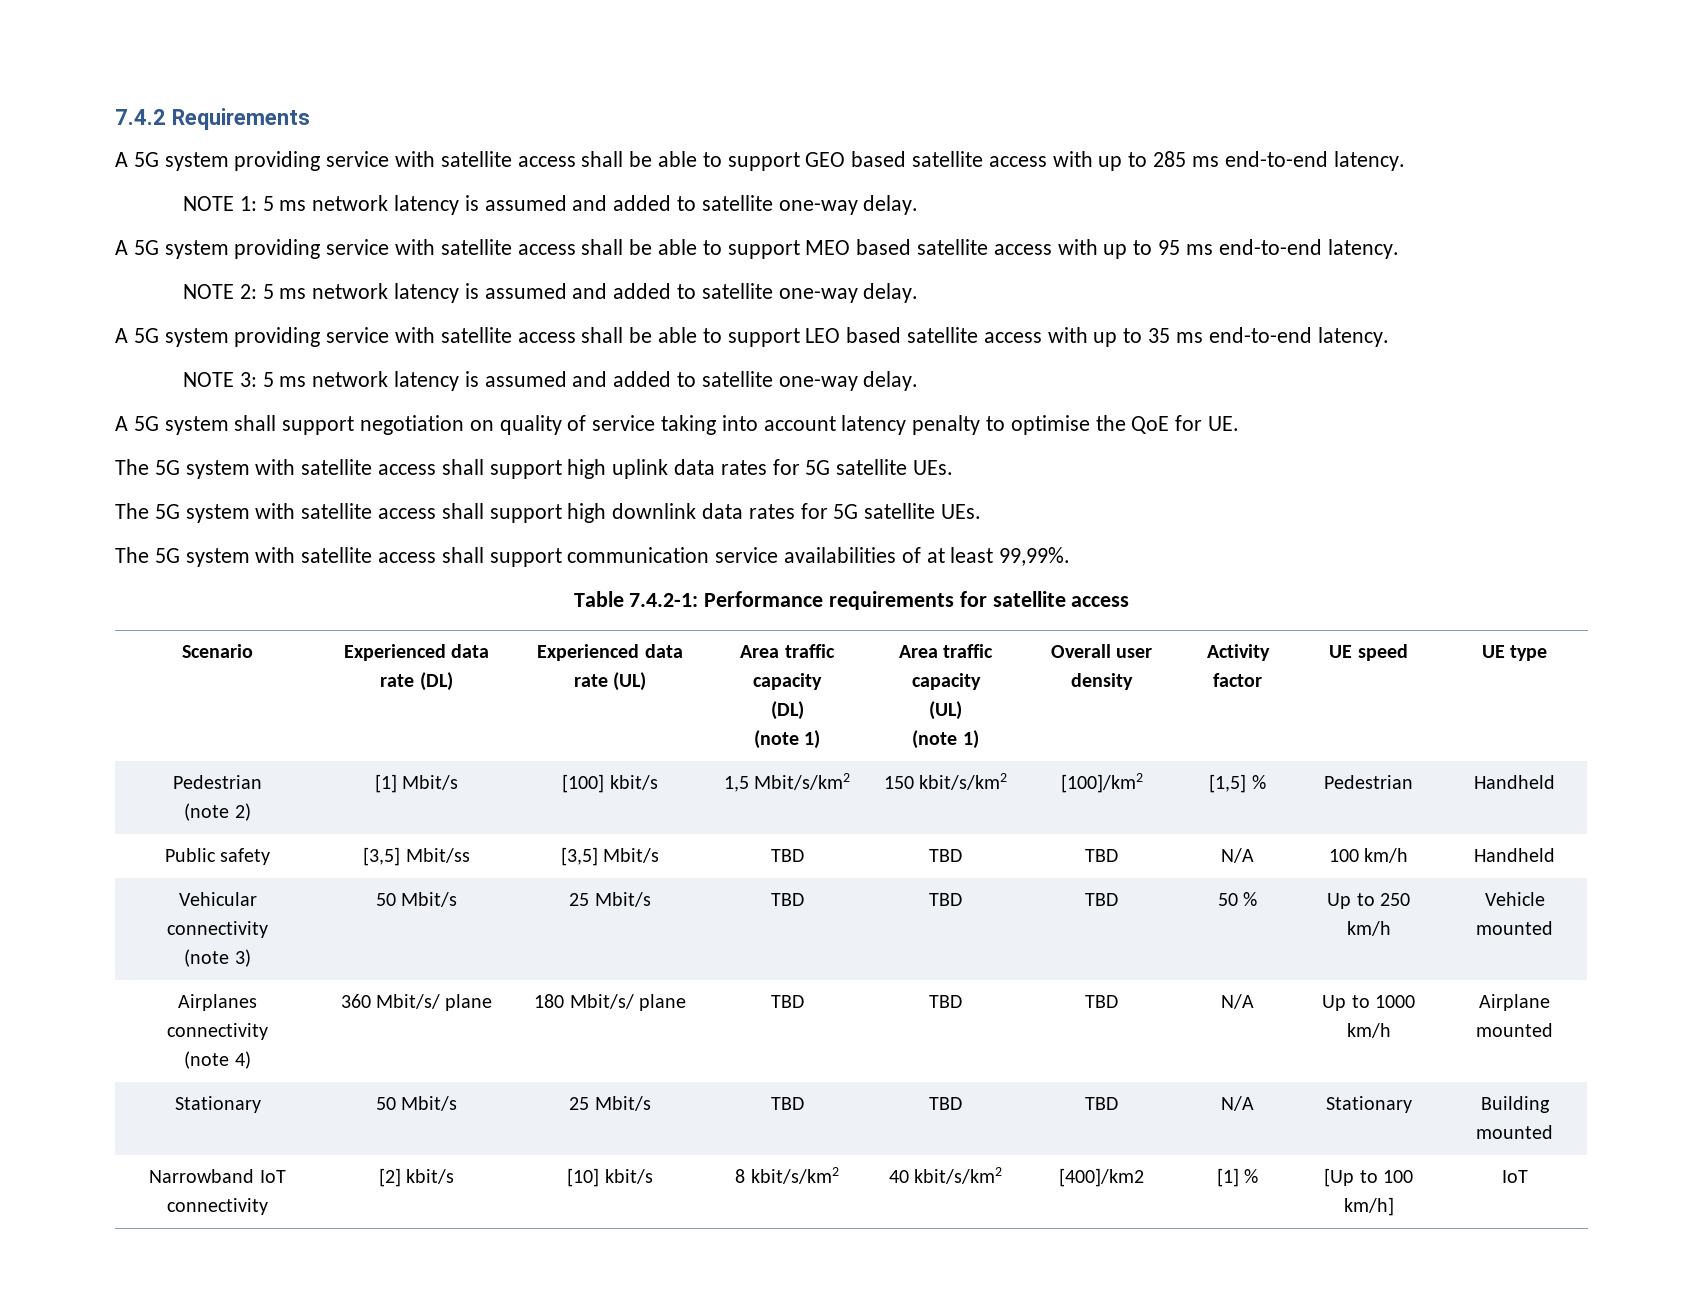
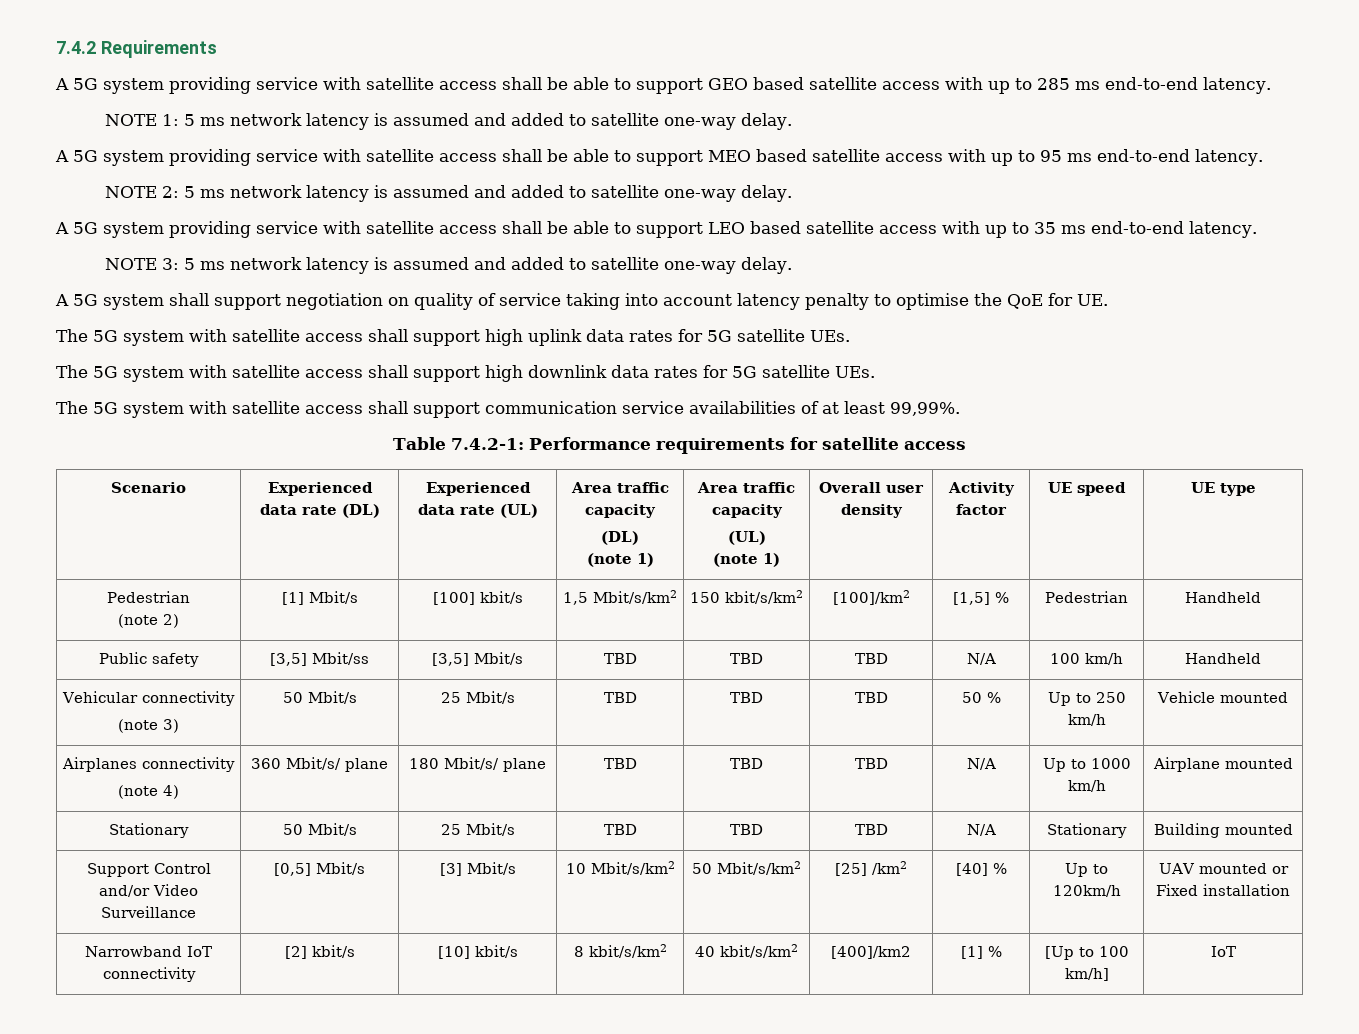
+ Support Control and/or Video Surveillance | [0,5] Mbit/s | [3] Mbit/s | 10 Mbit/s/km2 | 50 Mbit/s/km2 | [25] /km2 | [40] % | Up to 120km/h | UAV mounted or Fixed installation

